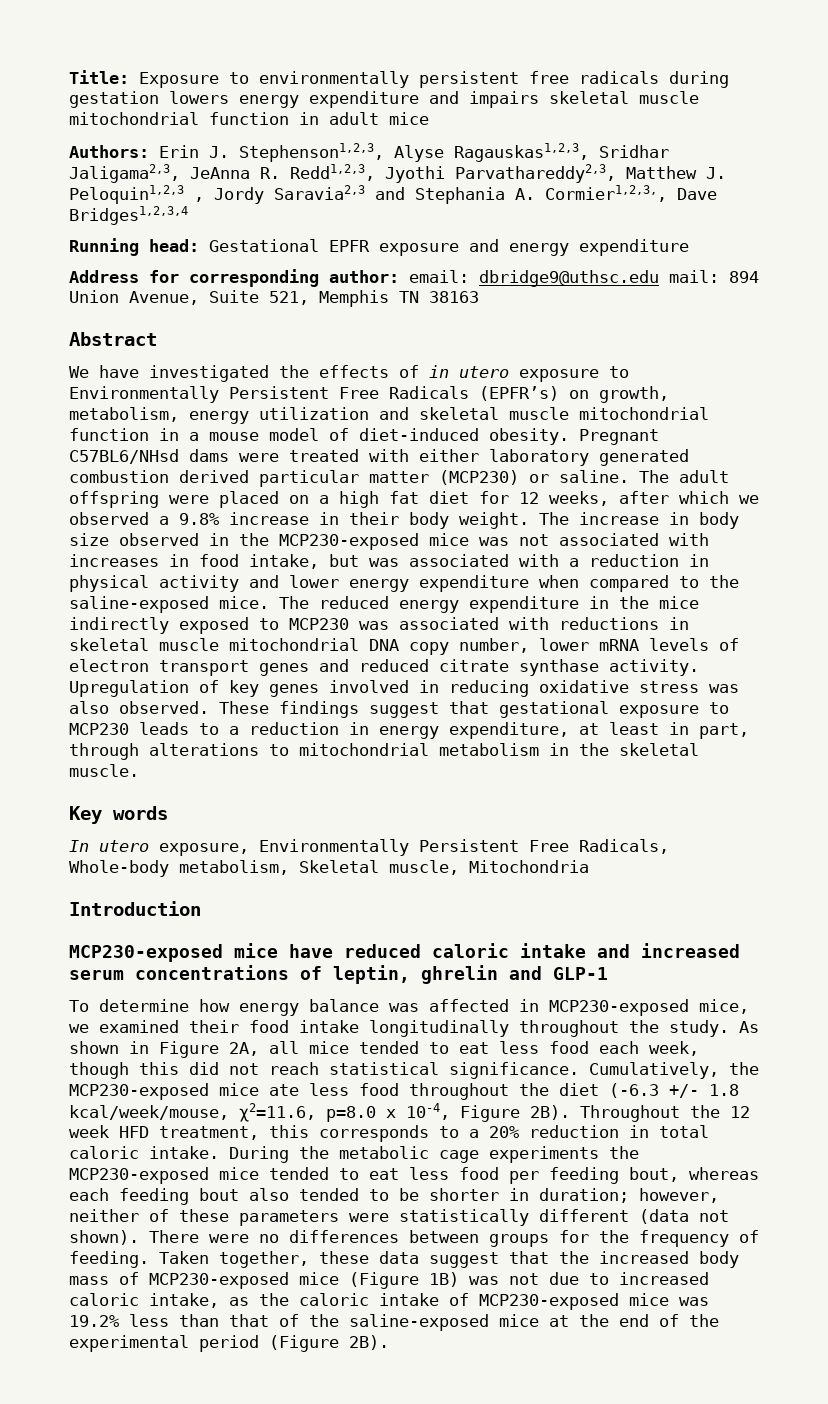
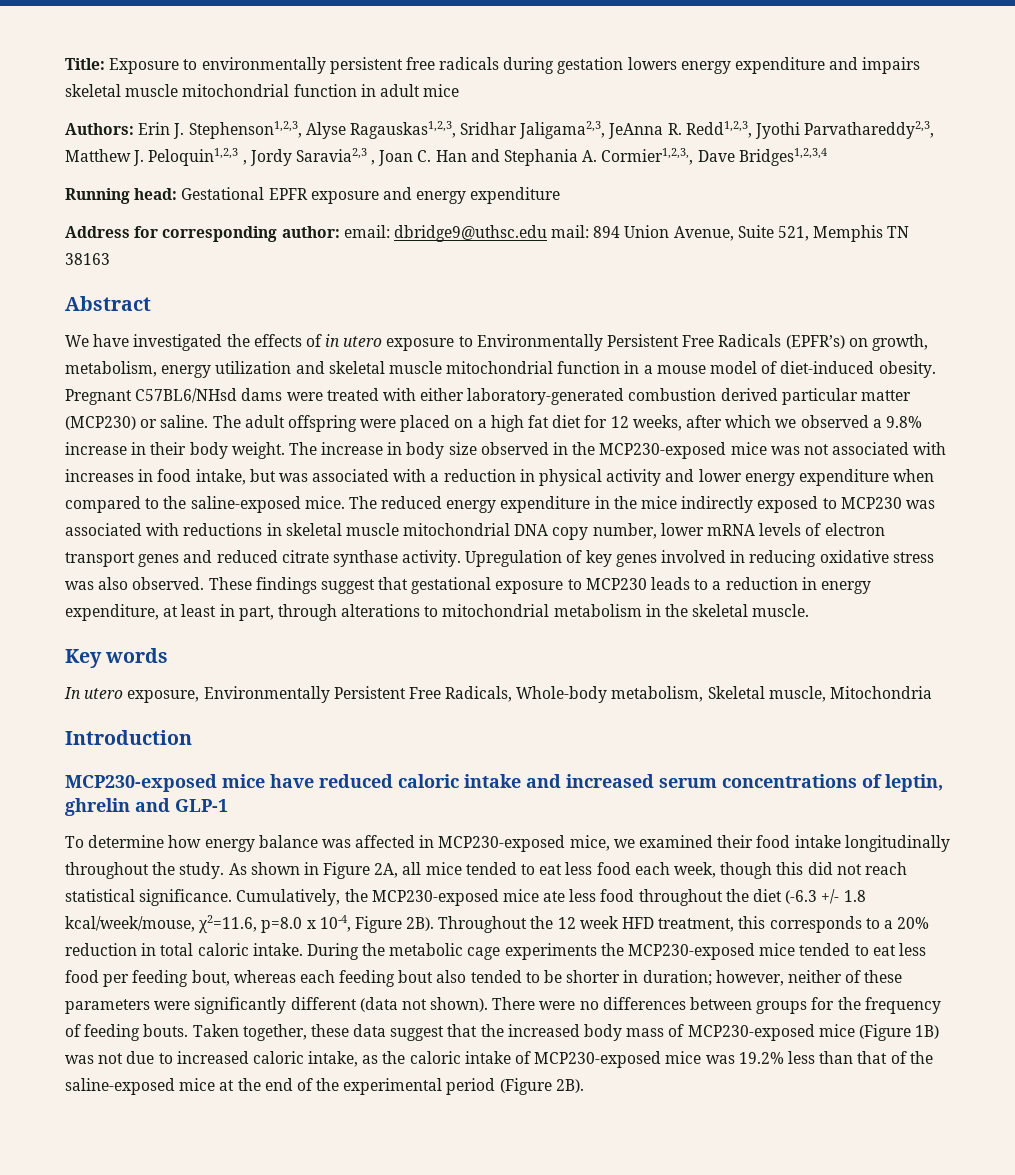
- Authors: Erin J. Stephenson1,2,3, Alyse Ragauskas1,2,3, Sridhar Jaligama2,3, JeAnna R. Redd1,2,3, Jyothi Parvathareddy2,3, Matthew J. Peloquin1,2,3 , Jordy Saravia2,3 and Stephania A. Cormier1,2,3,, Dave Bridges1,2,3,4
+ Authors: Erin J. Stephenson1,2,3, Alyse Ragauskas1,2,3, Sridhar Jaligama2,3, JeAnna R. Redd1,2,3, Jyothi Parvathareddy2,3, Matthew J. Peloquin1,2,3 , Jordy Saravia2,3 , Joan C. Han and Stephania A. Cormier1,2,3,, Dave Bridges1,2,3,4
- Pregnant C57BL6/NHsd dams were treated with either laboratory generated combustion derived particular matter (MCP230) or saline.
+ Pregnant C57BL6/NHsd dams were treated with either laboratory-generated combustion derived particular matter (MCP230) or saline.
- During the metabolic cage experiments the MCP230-exposed mice tended to eat less food per feeding bout, whereas each feeding bout also tended to be shorter in duration; however, neither of these parameters were statistically different (data not shown).
+ During the metabolic cage experiments the MCP230-exposed mice tended to eat less food per feeding bout, whereas each feeding bout also tended to be shorter in duration; however, neither of these parameters were significantly different (data not shown).
- There were no differences between groups for the frequency of feeding.
+ There were no differences between groups for the frequency of feeding bouts.

